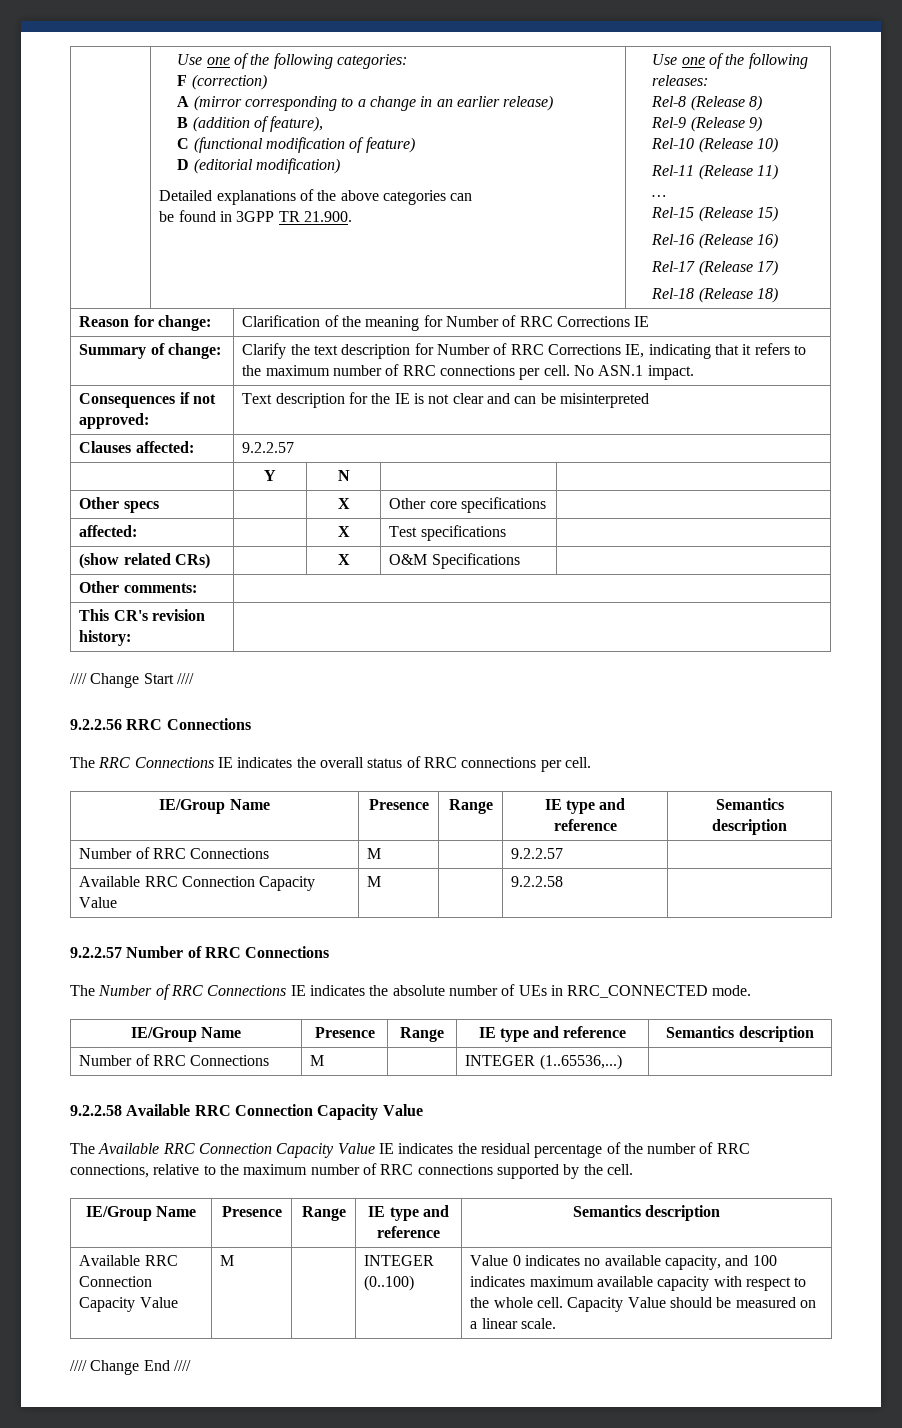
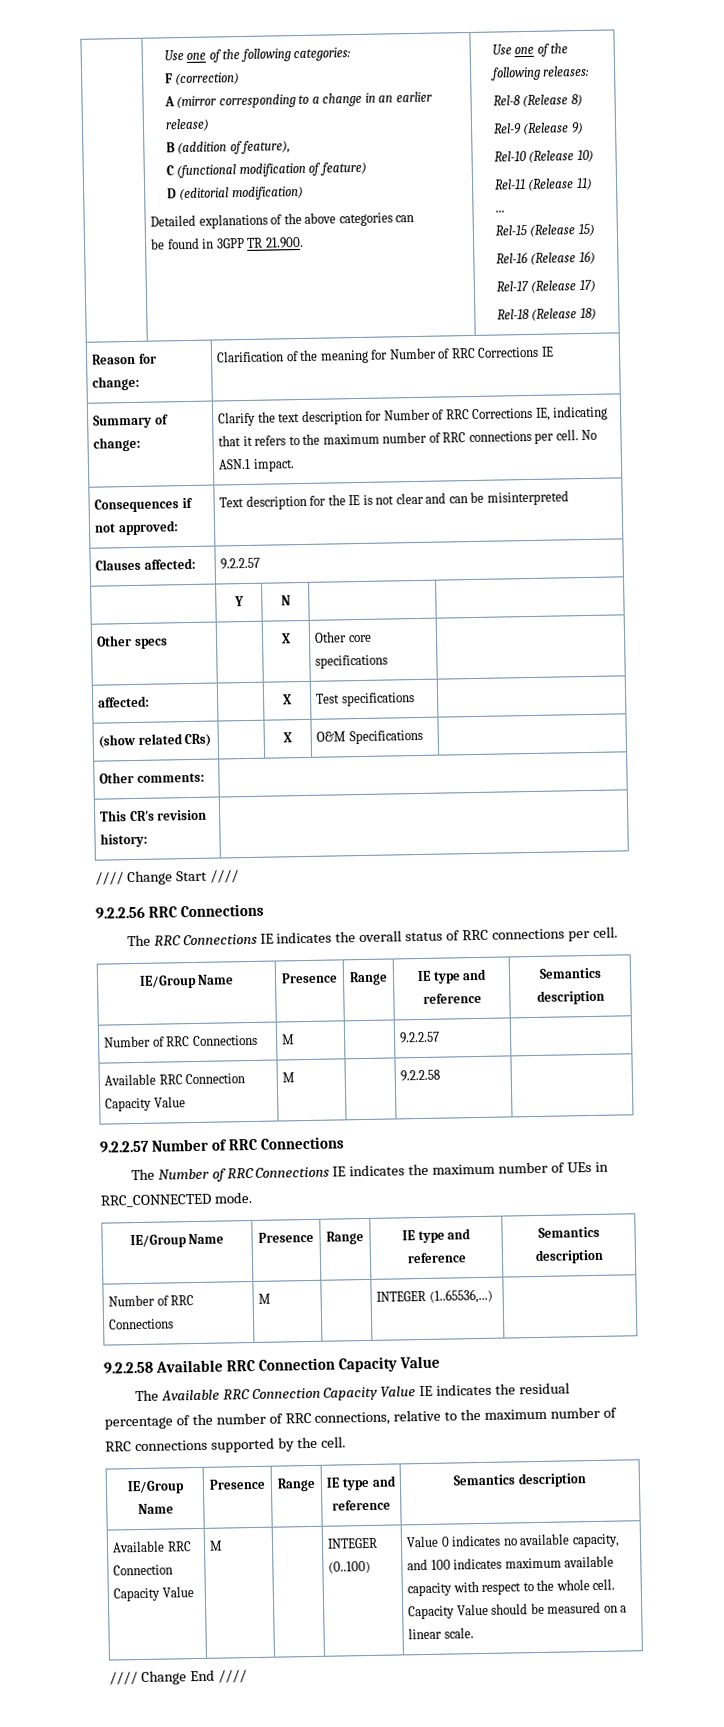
- The Number of RRC Connections IE indicates the absolute number of UEs in RRC_CONNECTED mode.
+ The Number of RRC Connections IE indicates the maximum number of UEs in RRC_CONNECTED mode.

